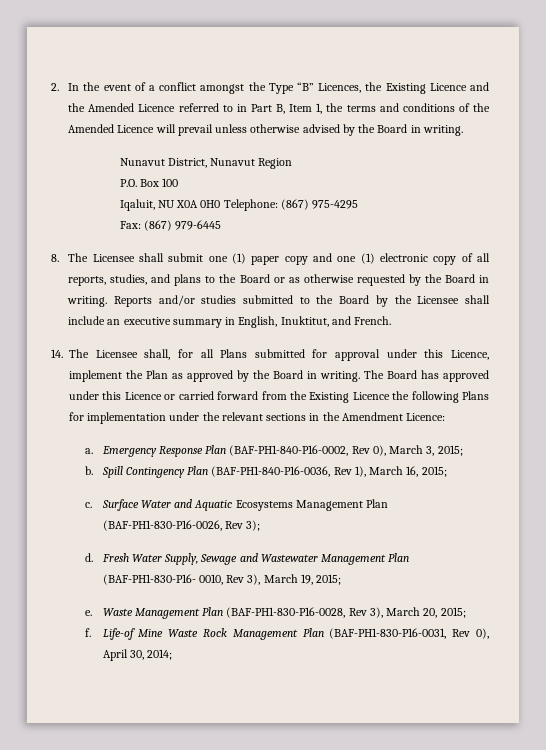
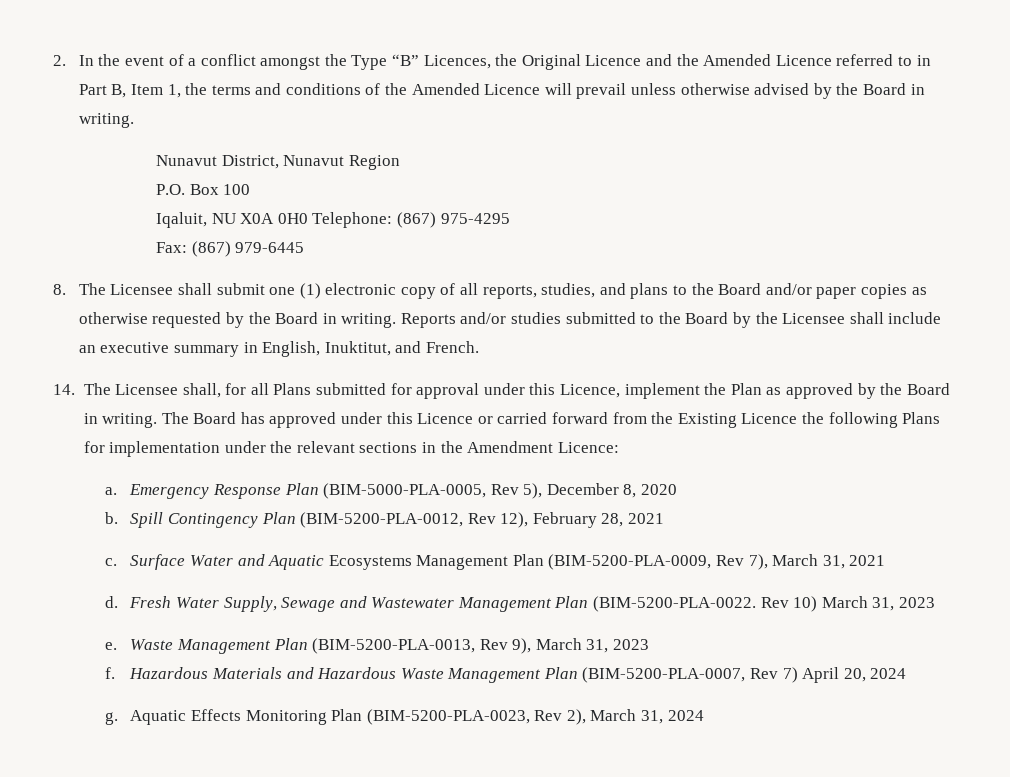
- 2. In the event of a conflict amongst the Type “B” Licences, the Existing Licence and the Amended Licence referred to in Part B, Item 1, the terms and conditions of the Amended Licence will prevail unless otherwise advised by the Board in writing.
+ 2. In the event of a conflict amongst the Type “B” Licences, the Original Licence and the Amended Licence referred to in Part B, Item 1, the terms and conditions of the Amended Licence will prevail unless otherwise advised by the Board in writing.
- 8. The Licensee shall submit one (1) paper copy and one (1) electronic copy of all reports, studies, and plans to the Board or as otherwise requested by the Board in writing.
+ 8. The Licensee shall submit one (1) electronic copy of all reports, studies, and plans to the Board and/or paper copies as otherwise requested by the Board in writing.
- Emergency Response Plan (BAF-PH1-840-P16-0002, Rev 0), March 3, 2015;
- b. Spill Contingency Plan (BAF-PH1-840-P16-0036, Rev 1), March 16, 2015;
+ Emergency Response Plan (BIM-5000-PLA-0005, Rev 5), December 8, 2020
+ b. Spill Contingency Plan (BIM-5200-PLA-0012, Rev 12), February 28, 2021
- Surface Water and Aquatic Ecosystems Management Plan (BAF-PH1-830-P16-0026, Rev 3);
+ Surface Water and Aquatic Ecosystems Management Plan (BIM-5200-PLA-0009, Rev 7), March 31, 2021
- Fresh Water Supply, Sewage and Wastewater Management Plan (BAF-PH1-830-P16- 0010, Rev 3), March 19, 2015;
- e. Waste Management Plan (BAF-PH1-830-P16-0028, Rev 3), March 20, 2015;
- f. Life-of Mine Waste Rock Management Plan (BAF-PH1-830-P16-0031, Rev 0), April 30, 2014;
+ Fresh Water Supply, Sewage and Wastewater Management Plan (BIM-5200-PLA-0022. Rev 10) March 31, 2023
+ e. Waste Management Plan (BIM-5200-PLA-0013, Rev 9), March 31, 2023
+ f. Hazardous Materials and Hazardous Waste Management Plan (BIM-5200-PLA-0007, Rev 7) April 20, 2024
+ g. Aquatic Effects Monitoring Plan (BIM-5200-PLA-0023, Rev 2), March 31, 2024

